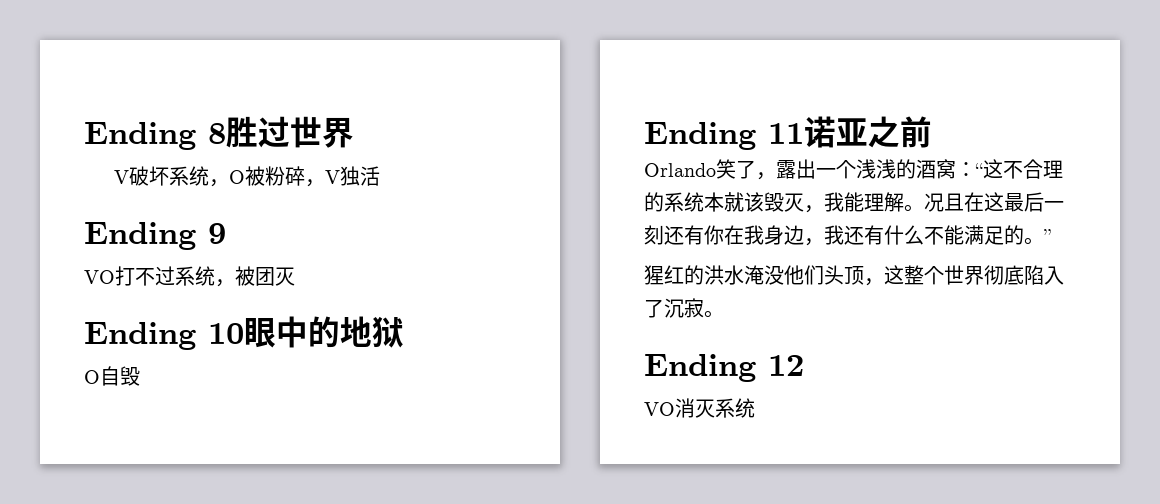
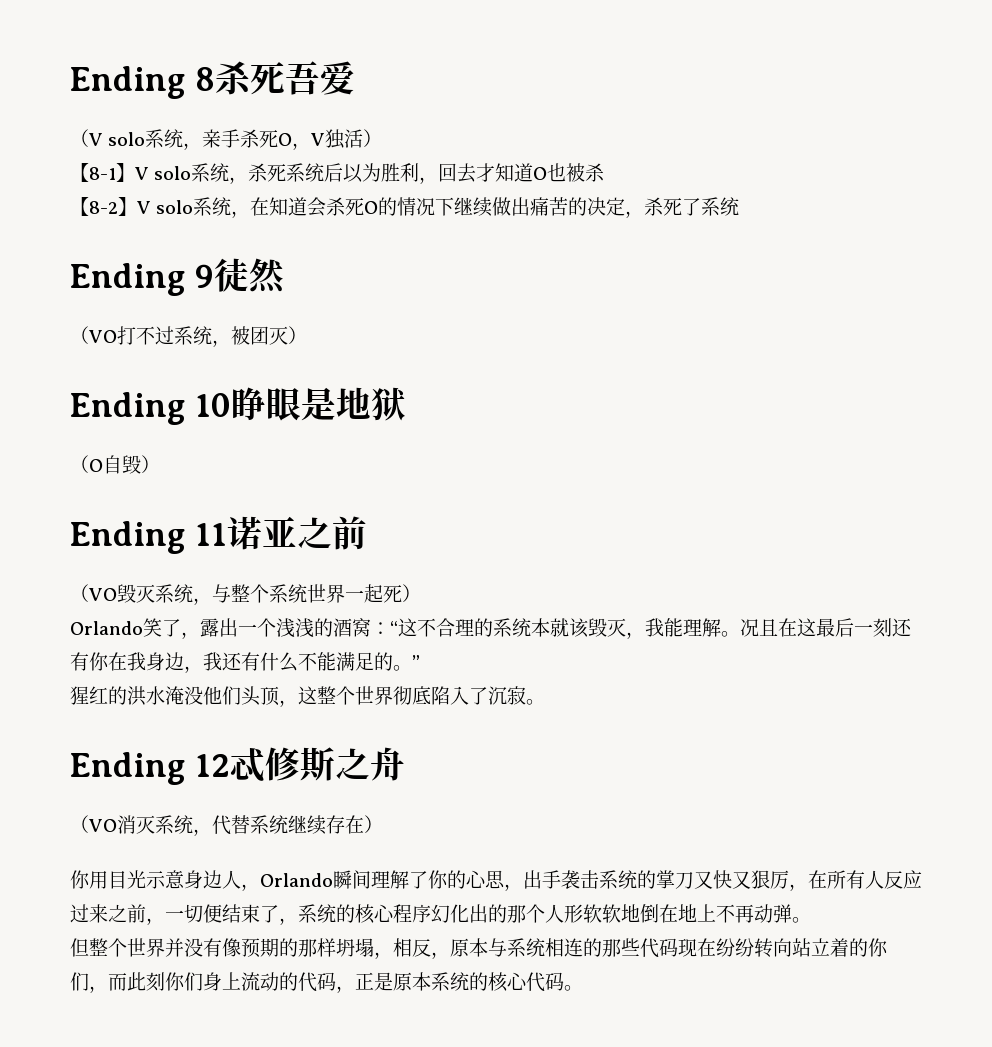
- Ending 8胜过世界
- V破坏系统，O被粉碎，V独活
+ Ending 8杀死吾爱
+ （V solo系统，亲手杀死O，V独活）
+ 【8-1】V solo系统，杀死系统后以为胜利，回去才知道O也被杀
+ 【8-2】V solo系统，在知道会杀死O的情况下继续做出痛苦的决定，杀死了系统
- Ending 9
- VO打不过系统，被团灭
+ Ending 9徒然
+ （VO打不过系统，被团灭）
- Ending 10眼中的地狱
+ Ending 10睁眼是地狱
- O自毁
+ （O自毁）
+ （VO毁灭系统，与整个系统世界一起死）
- Ending 12
- VO消灭系统
+ Ending 12忒修斯之舟
+ （VO消灭系统，代替系统继续存在）
+ 你用目光示意身边人，Orlando瞬间理解了你的心思，出手袭击系统的掌刀又快又狠厉，在所有人反应过来之前，一切便结束了，系统的核心程序幻化出的那个人形软软地倒在地上不再动弹。
+ 但整个世界并没有像预期的那样坍塌，相反，原本与系统相连的那些代码现在纷纷转向站立着的你们，而此刻你们身上流动的代码，正是原本系统的核心代码。

